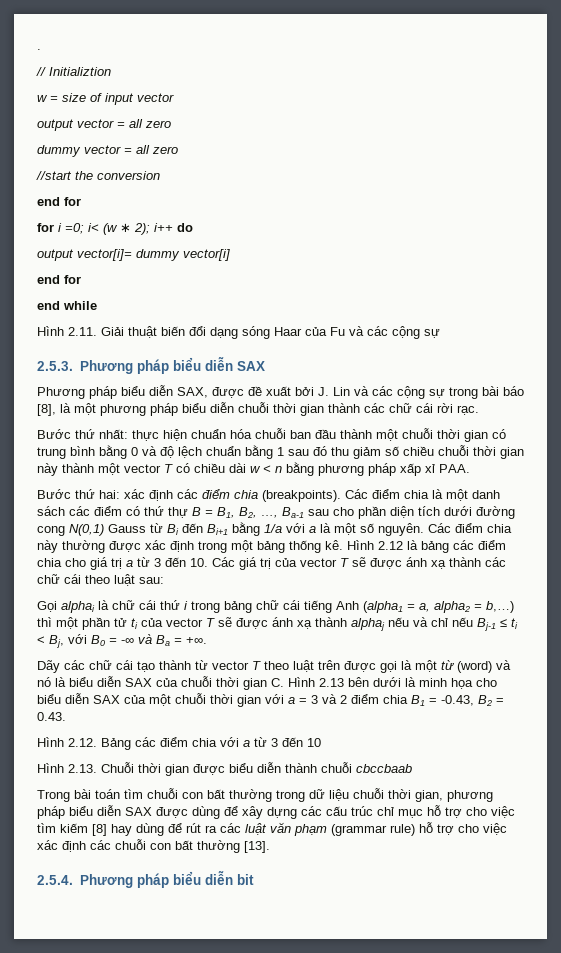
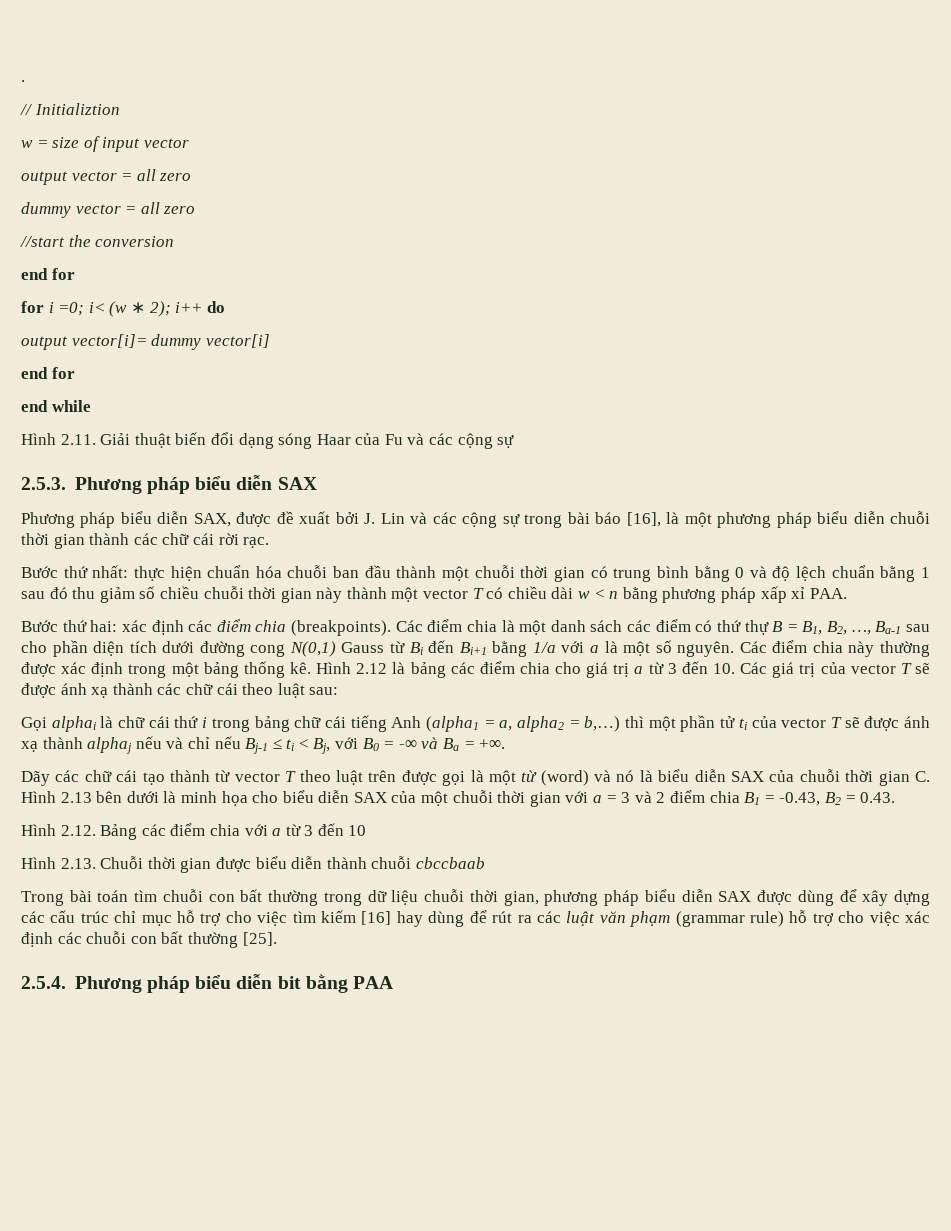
- Phương pháp biểu diễn SAX, được đề xuất bởi J. Lin và các cộng sự trong bài báo [8], là một phương pháp biểu diễn chuỗi thời gian thành các chữ cái rời rạc.
+ Phương pháp biểu diễn SAX, được đề xuất bởi J. Lin và các cộng sự trong bài báo [16], là một phương pháp biểu diễn chuỗi thời gian thành các chữ cái rời rạc.
- Trong bài toán tìm chuỗi con bất thường trong dữ liệu chuỗi thời gian, phương pháp biểu diễn SAX được dùng để xây dựng các cấu trúc chỉ mục hỗ trợ cho việc tìm kiếm [8] hay dùng để rút ra các luật văn phạm (grammar rule) hỗ trợ cho việc xác định các chuỗi con bất thường [13].
+ Trong bài toán tìm chuỗi con bất thường trong dữ liệu chuỗi thời gian, phương pháp biểu diễn SAX được dùng để xây dựng các cấu trúc chỉ mục hỗ trợ cho việc tìm kiếm [16] hay dùng để rút ra các luật văn phạm (grammar rule) hỗ trợ cho việc xác định các chuỗi con bất thường [25].
- 2.5.4. Phương pháp biểu diễn bit
+ 2.5.4. Phương pháp biểu diễn bit bằng PAA

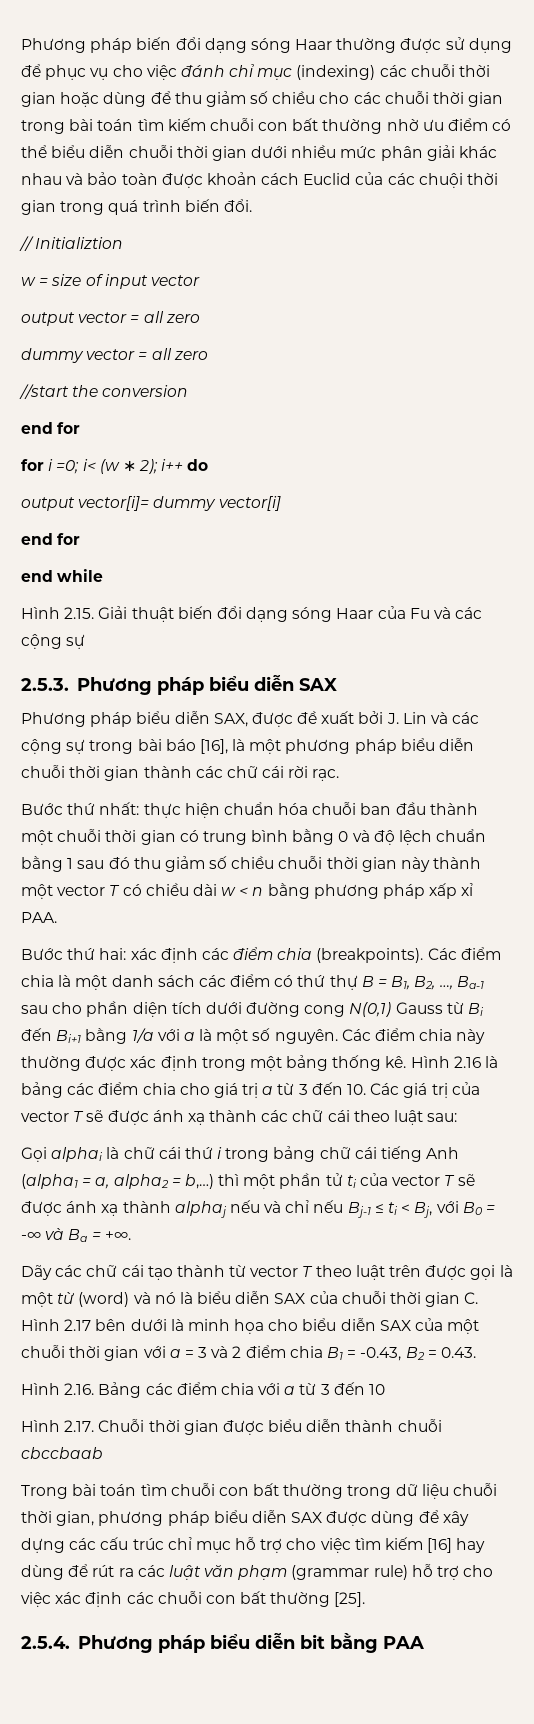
- .
+ Phương pháp biến đổi dạng sóng Haar thường được sử dụng để phục vụ cho việc đánh chỉ mục (indexing) các chuỗi thời gian hoặc dùng để thu giảm số chiều cho các chuỗi thời gian trong bài toán tìm kiếm chuỗi con bất thường nhờ ưu điểm có thể biểu diễn chuỗi thời gian dưới nhiều mức phân giải khác nhau và bảo toàn được khoản cách Euclid của các chuội thời gian trong quá trình biến đổi.
- Hình 2.11. Giải thuật biến đổi dạng sóng Haar của Fu và các cộng sự
+ Hình 2.15. Giải thuật biến đổi dạng sóng Haar của Fu và các cộng sự
- Hình 2.12 là bảng các điểm chia cho giá trị a từ 3 đến 10. Các giá trị của vector T sẽ được ánh xạ thành các chữ cái theo luật sau:
+ Hình 2.16 là bảng các điểm chia cho giá trị a từ 3 đến 10. Các giá trị của vector T sẽ được ánh xạ thành các chữ cái theo luật sau:
- Dãy các chữ cái tạo thành từ vector T theo luật trên được gọi là một từ (word) và nó là biểu diễn SAX của chuỗi thời gian C. Hình 2.13 bên dưới là minh họa cho biểu diễn SAX của một chuỗi thời gian với a = 3 và 2 điểm chia B1 = -0.43, B2 = 0.43.
+ Dãy các chữ cái tạo thành từ vector T theo luật trên được gọi là một từ (word) và nó là biểu diễn SAX của chuỗi thời gian C. Hình 2.17 bên dưới là minh họa cho biểu diễn SAX của một chuỗi thời gian với a = 3 và 2 điểm chia B1 = -0.43, B2 = 0.43.
- Hình 2.12. Bảng các điểm chia với a từ 3 đến 10
+ Hình 2.16. Bảng các điểm chia với a từ 3 đến 10
- Hình 2.13. Chuỗi thời gian được biểu diễn thành chuỗi cbccbaab
+ Hình 2.17. Chuỗi thời gian được biểu diễn thành chuỗi cbccbaab

